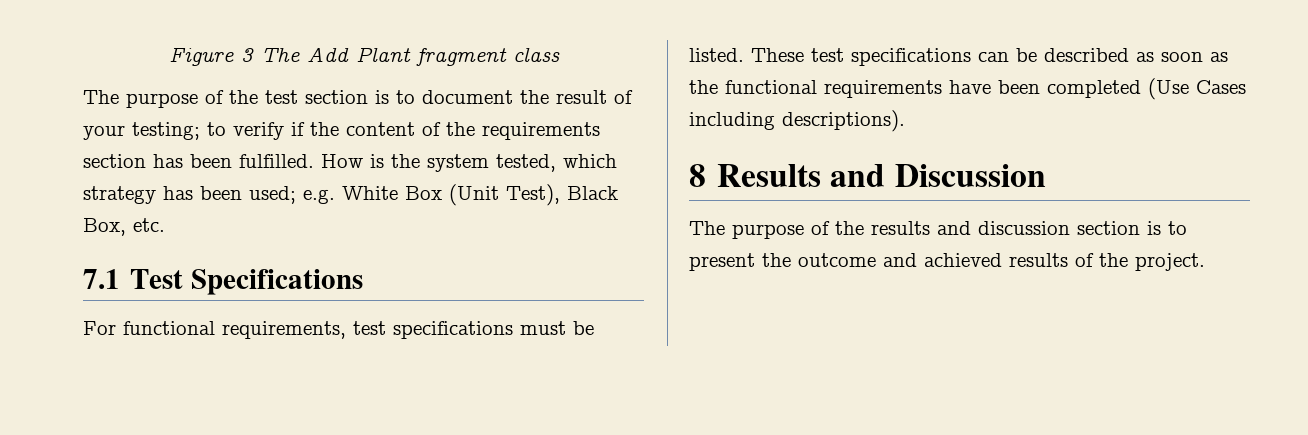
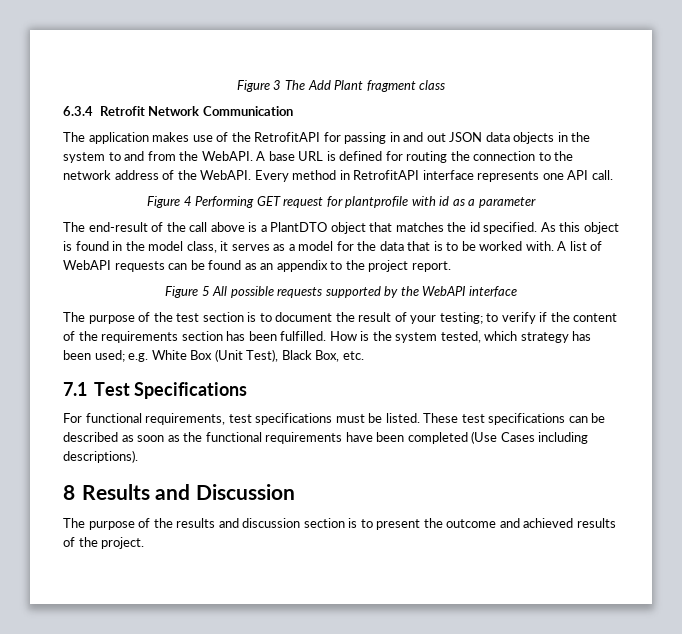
+ 6.3.4 Retrofit Network Communication
+ The application makes use of the RetrofitAPI for passing in and out JSON data objects in the system to and from the WebAPI. A base URL is defined for routing the connection to the network address of the WebAPI. Every method in RetrofitAPI interface represents one API call.
+ Figure 4 Performing GET request for plantprofile with id as a parameter
+ The end-result of the call above is a PlantDTO object that matches the id specified. As this object is found in the model class, it serves as a model for the data that is to be worked with. A list of WebAPI requests can be found as an appendix to the project report.
+ Figure 5 All possible requests supported by the WebAPI interface

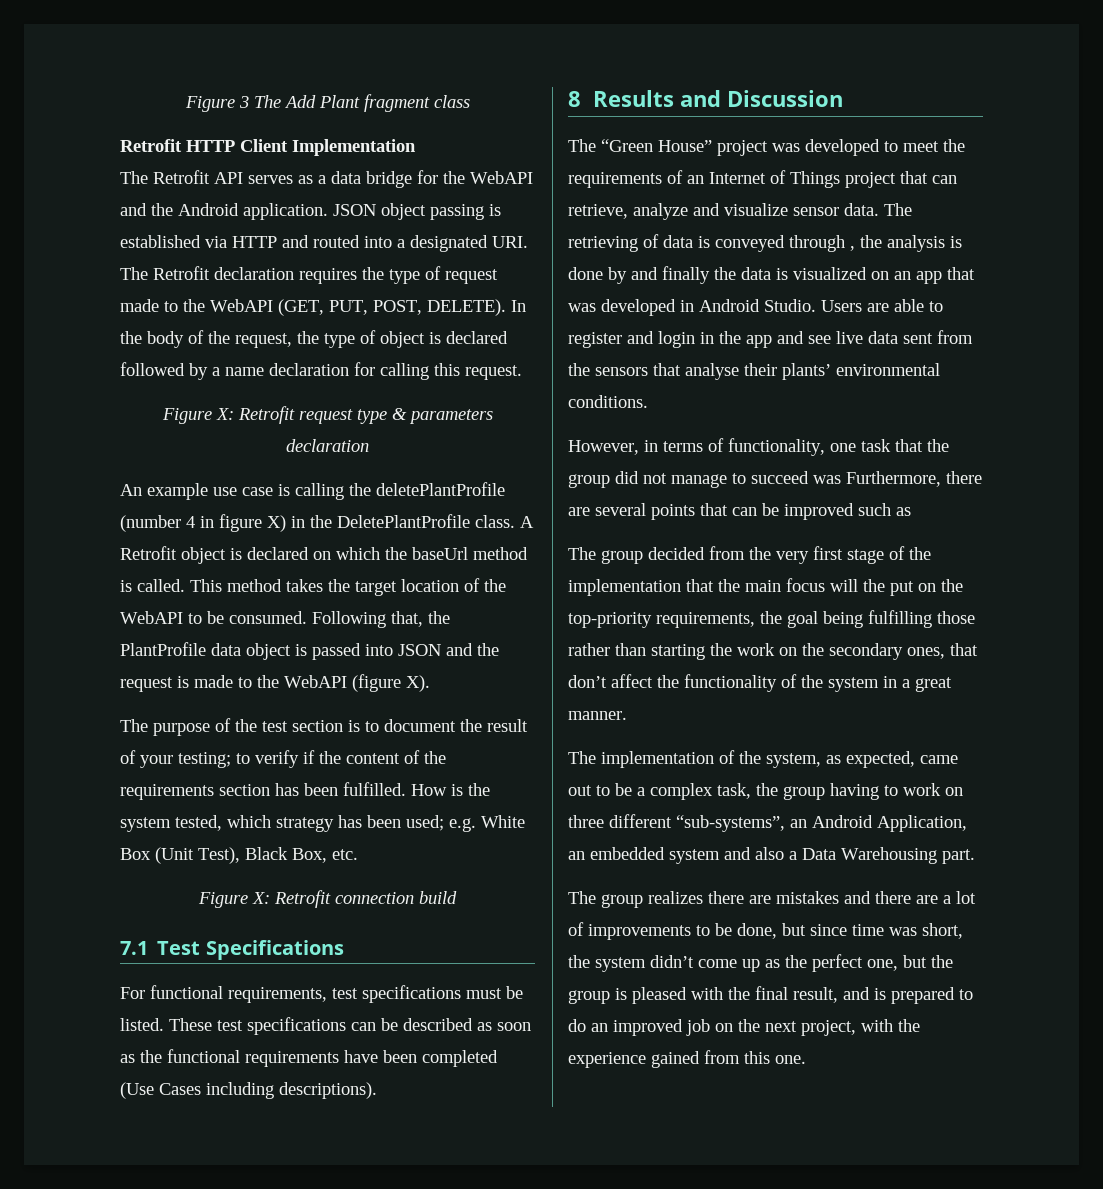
- 6.3.4 Retrofit Network Communication
- The application makes use of the RetrofitAPI for passing in and out JSON data objects in the system to and from the WebAPI. A base URL is defined for routing the connection to the network address of the WebAPI. Every method in RetrofitAPI interface represents one API call.
- Figure 4 Performing GET request for plantprofile with id as a parameter
- The end-result of the call above is a PlantDTO object that matches the id specified. As this object is found in the model class, it serves as a model for the data that is to be worked with. A list of WebAPI requests can be found as an appendix to the project report.
- Figure 5 All possible requests supported by the WebAPI interface
+ Retrofit HTTP Client Implementation
+ The Retrofit API serves as a data bridge for the WebAPI and the Android application. JSON object passing is established via HTTP and routed into a designated URI. The Retrofit declaration requires the type of request made to the WebAPI (GET, PUT, POST, DELETE). In the body of the request, the type of object is declared followed by a name declaration for calling this request.
+ Figure X: Retrofit request type & parameters declaration
+ An example use case is calling the deletePlantProfile (number 4 in figure X) in the DeletePlantProfile class. A Retrofit object is declared on which the baseUrl method is called. This method takes the target location of the WebAPI to be consumed. Following that, the PlantProfile data object is passed into JSON and the request is made to the WebAPI (figure X).
+ Figure X: Retrofit connection build
- The purpose of the results and discussion section is to present the outcome and achieved results of the project.
+ The “Green House” project was developed to meet the requirements of an Internet of Things project that can retrieve, analyze and visualize sensor data. The retrieving of data is conveyed through , the analysis is done by and finally the data is visualized on an app that was developed in Android Studio. Users are able to register and login in the app and see live data sent from the sensors that analyse their plants’ environmental conditions.
+ However, in terms of functionality, one task that the group did not manage to succeed was Furthermore, there are several points that can be improved such as
+ The group decided from the very first stage of the implementation that the main focus will the put on the top-priority requirements, the goal being fulfilling those rather than starting the work on the secondary ones, that don’t affect the functionality of the system in a great manner.
+ The implementation of the system, as expected, came out to be a complex task, the group having to work on three different “sub-systems”, an Android Application, an embedded system and also a Data Warehousing part.
+ The group realizes there are mistakes and there are a lot of improvements to be done, but since time was short, the system didn’t come up as the perfect one, but the group is pleased with the final result, and is prepared to do an improved job on the next project, with the experience gained from this one.

